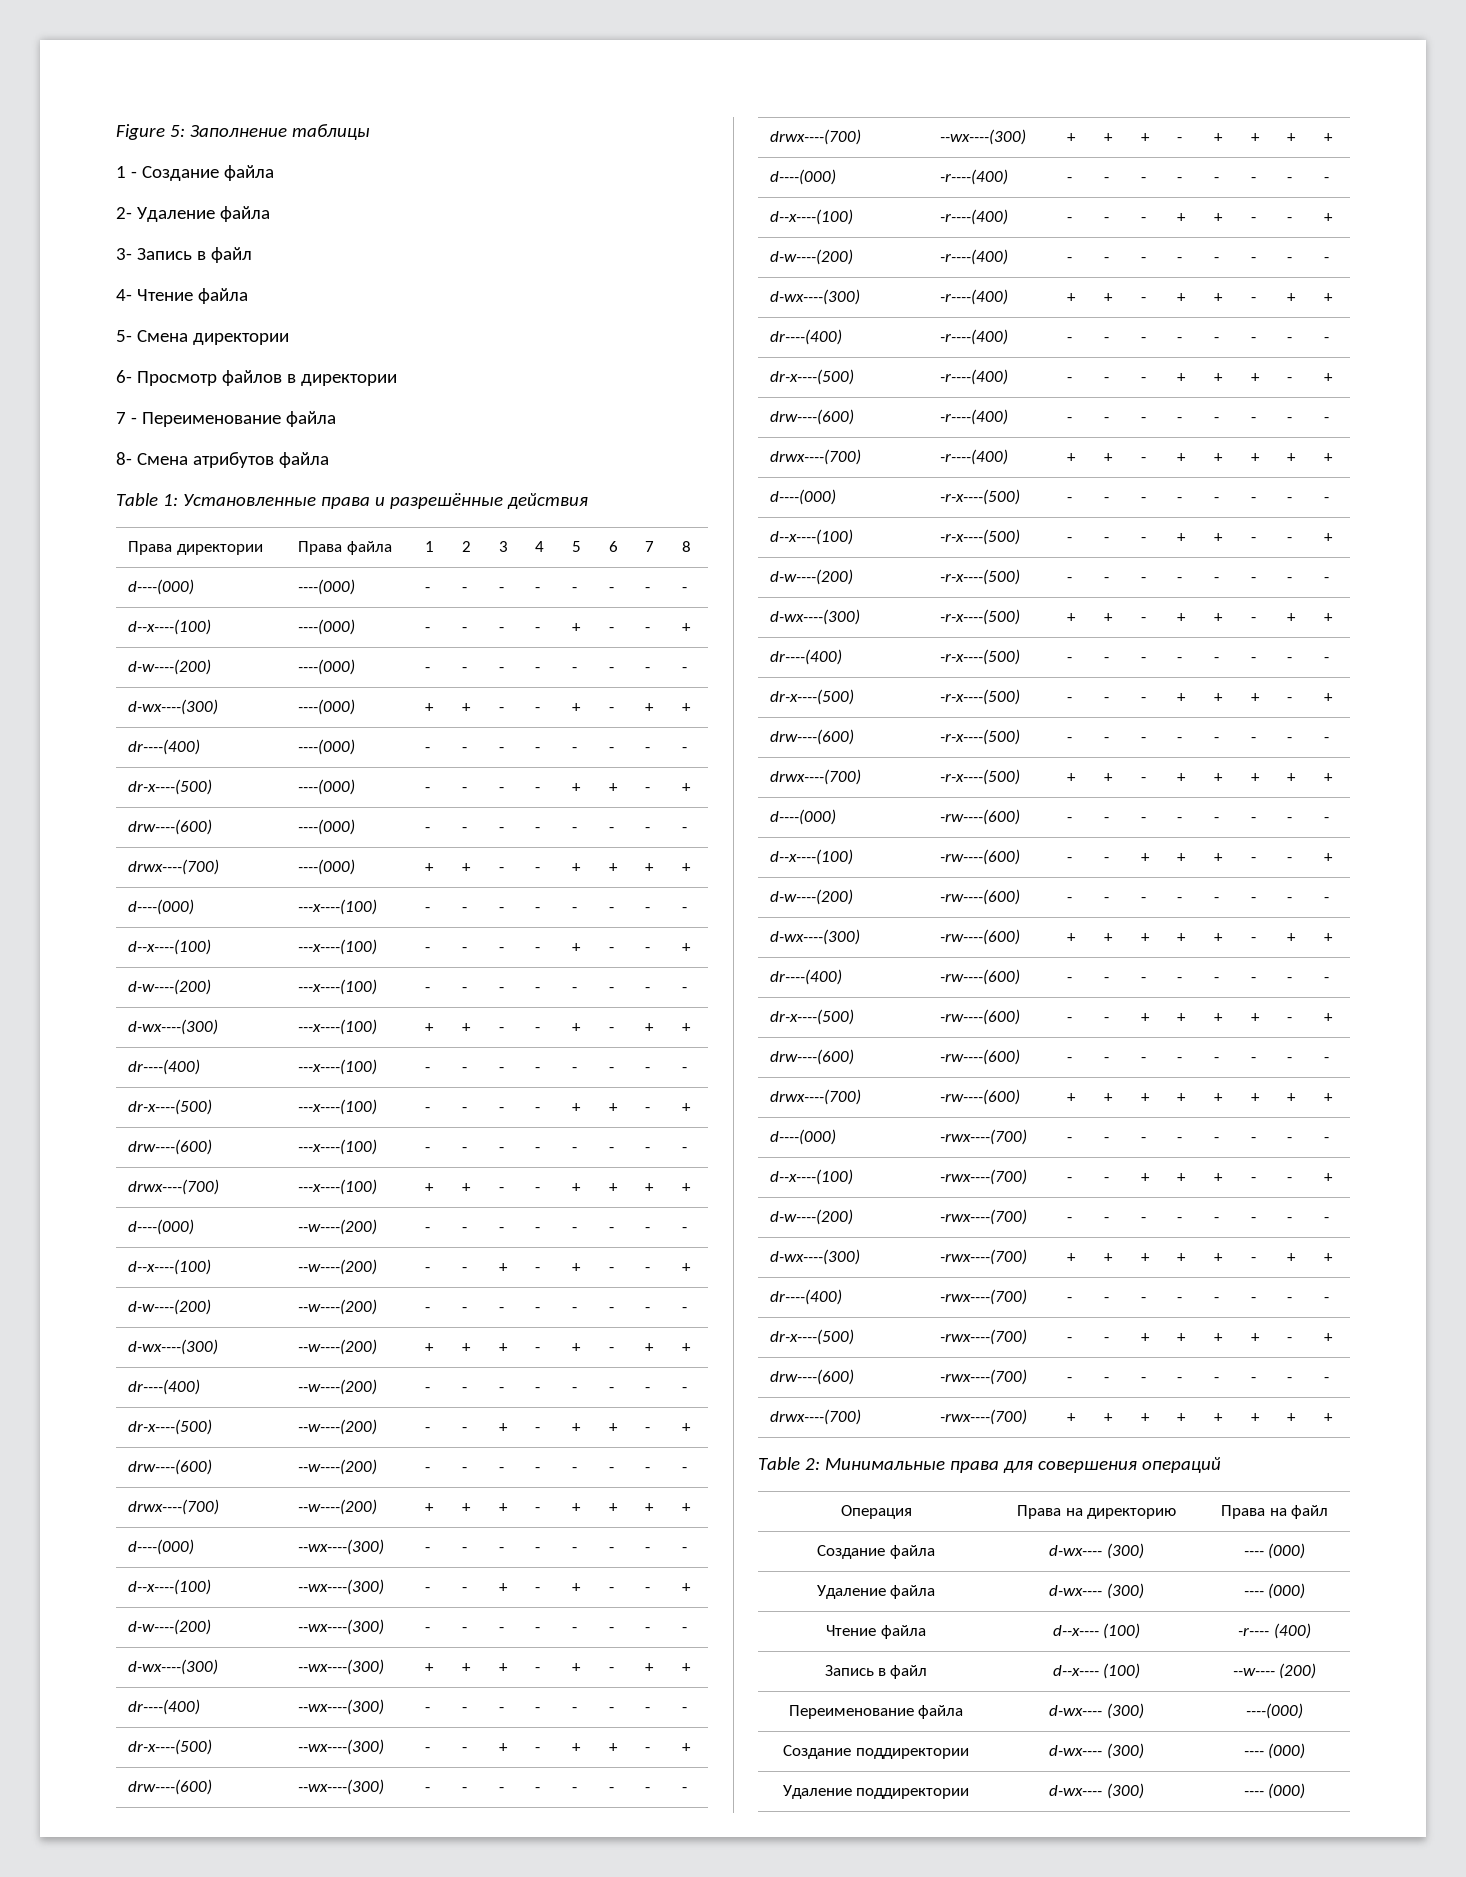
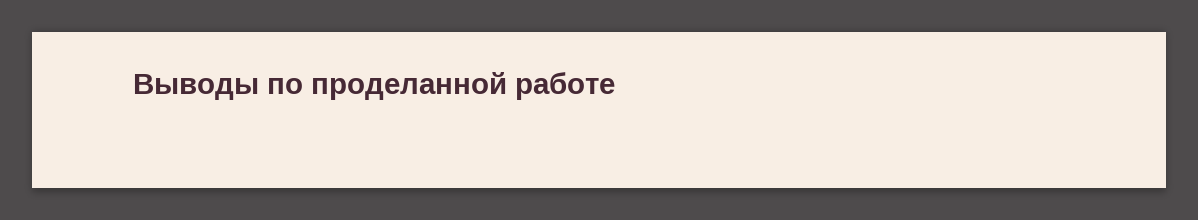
- Figure 5: Заполнение таблицы
- 1 - Создание файла
- 2- Удаление файла
- 3- Запись в файл
- 4- Чтение файла
- 5- Смена директории
- 6- Просмотр файлов в директории
- 7 - Переименование файла
- 8- Смена атрибутов файла
- Table 1: Установленные права и разрешённые действия
- Права директории | Права файла | 1 | 2 | 3 | 4 | 5 | 6 | 7 | 8
- d----(000) | ----(000) | - | - | - | - | - | - | - | -
- d--x----(100) | ----(000) | - | - | - | - | + | - | - | +
- d-w----(200) | ----(000) | - | - | - | - | - | - | - | -
- d-wx----(300) | ----(000) | + | + | - | - | + | - | + | +
- dr----(400) | ----(000) | - | - | - | - | - | - | - | -
- dr-x----(500) | ----(000) | - | - | - | - | + | + | - | +
- drw----(600) | ----(000) | - | - | - | - | - | - | - | -
- drwx----(700) | ----(000) | + | + | - | - | + | + | + | +
- d----(000) | ---x----(100) | - | - | - | - | - | - | - | -
- d--x----(100) | ---x----(100) | - | - | - | - | + | - | - | +
- d-w----(200) | ---x----(100) | - | - | - | - | - | - | - | -
- d-wx----(300) | ---x----(100) | + | + | - | - | + | - | + | +
- dr----(400) | ---x----(100) | - | - | - | - | - | - | - | -
- dr-x----(500) | ---x----(100) | - | - | - | - | + | + | - | +
- drw----(600) | ---x----(100) | - | - | - | - | - | - | - | -
- drwx----(700) | ---x----(100) | + | + | - | - | + | + | + | +
- d----(000) | --w----(200) | - | - | - | - | - | - | - | -
- d--x----(100) | --w----(200) | - | - | + | - | + | - | - | +
- d-w----(200) | --w----(200) | - | - | - | - | - | - | - | -
- d-wx----(300) | --w----(200) | + | + | + | - | + | - | + | +
- dr----(400) | --w----(200) | - | - | - | - | - | - | - | -
- dr-x----(500) | --w----(200) | - | - | + | - | + | + | - | +
- drw----(600) | --w----(200) | - | - | - | - | - | - | - | -
- drwx----(700) | --w----(200) | + | + | + | - | + | + | + | +
- d----(000) | --wx----(300) | - | - | - | - | - | - | - | -
- d--x----(100) | --wx----(300) | - | - | + | - | + | - | - | +
- d-w----(200) | --wx----(300) | - | - | - | - | - | - | - | -
- d-wx----(300) | --wx----(300) | + | + | + | - | + | - | + | +
- dr----(400) | --wx----(300) | - | - | - | - | - | - | - | -
- dr-x----(500) | --wx----(300) | - | - | + | - | + | + | - | +
- drw----(600) | --wx----(300) | - | - | - | - | - | - | - | -
- drwx----(700) | --wx----(300) | + | + | + | - | + | + | + | +
- d----(000) | -r----(400) | - | - | - | - | - | - | - | -
- d--x----(100) | -r----(400) | - | - | - | + | + | - | - | +
- d-w----(200) | -r----(400) | - | - | - | - | - | - | - | -
- d-wx----(300) | -r----(400) | + | + | - | + | + | - | + | +
- dr----(400) | -r----(400) | - | - | - | - | - | - | - | -
- dr-x----(500) | -r----(400) | - | - | - | + | + | + | - | +
- drw----(600) | -r----(400) | - | - | - | - | - | - | - | -
- drwx----(700) | -r----(400) | + | + | - | + | + | + | + | +
- d----(000) | -r-x----(500) | - | - | - | - | - | - | - | -
- d--x----(100) | -r-x----(500) | - | - | - | + | + | - | - | +
- d-w----(200) | -r-x----(500) | - | - | - | - | - | - | - | -
- d-wx----(300) | -r-x----(500) | + | + | - | + | + | - | + | +
- dr----(400) | -r-x----(500) | - | - | - | - | - | - | - | -
- dr-x----(500) | -r-x----(500) | - | - | - | + | + | + | - | +
- drw----(600) | -r-x----(500) | - | - | - | - | - | - | - | -
- drwx----(700) | -r-x----(500) | + | + | - | + | + | + | + | +
- d----(000) | -rw----(600) | - | - | - | - | - | - | - | -
- d--x----(100) | -rw----(600) | - | - | + | + | + | - | - | +
- d-w----(200) | -rw----(600) | - | - | - | - | - | - | - | -
- d-wx----(300) | -rw----(600) | + | + | + | + | + | - | + | +
- dr----(400) | -rw----(600) | - | - | - | - | - | - | - | -
- dr-x----(500) | -rw----(600) | - | - | + | + | + | + | - | +
- drw----(600) | -rw----(600) | - | - | - | - | - | - | - | -
- drwx----(700) | -rw----(600) | + | + | + | + | + | + | + | +
- d----(000) | -rwx----(700) | - | - | - | - | - | - | - | -
- d--x----(100) | -rwx----(700) | - | - | + | + | + | - | - | +
- d-w----(200) | -rwx----(700) | - | - | - | - | - | - | - | -
- d-wx----(300) | -rwx----(700) | + | + | + | + | + | - | + | +
- dr----(400) | -rwx----(700) | - | - | - | - | - | - | - | -
- dr-x----(500) | -rwx----(700) | - | - | + | + | + | + | - | +
- drw----(600) | -rwx----(700) | - | - | - | - | - | - | - | -
- drwx----(700) | -rwx----(700) | + | + | + | + | + | + | + | +
- Table 2: Минимальные права для совершения операций
- Операция | Права на директорию | Права на файл
- Создание файла | d-wx---- (300) | ---- (000)
- Удаление файла | d-wx---- (300) | ---- (000)
- Чтение файла | d--x---- (100) | -r---- (400)
- Запись в файл | d--x---- (100) | --w---- (200)
- Переименование файла | d-wx---- (300) | ----(000)
- Создание поддиректории | d-wx---- (300) | ---- (000)
- Удаление поддиректории | d-wx---- (300) | ---- (000)
+ Выводы по проделанной работе

